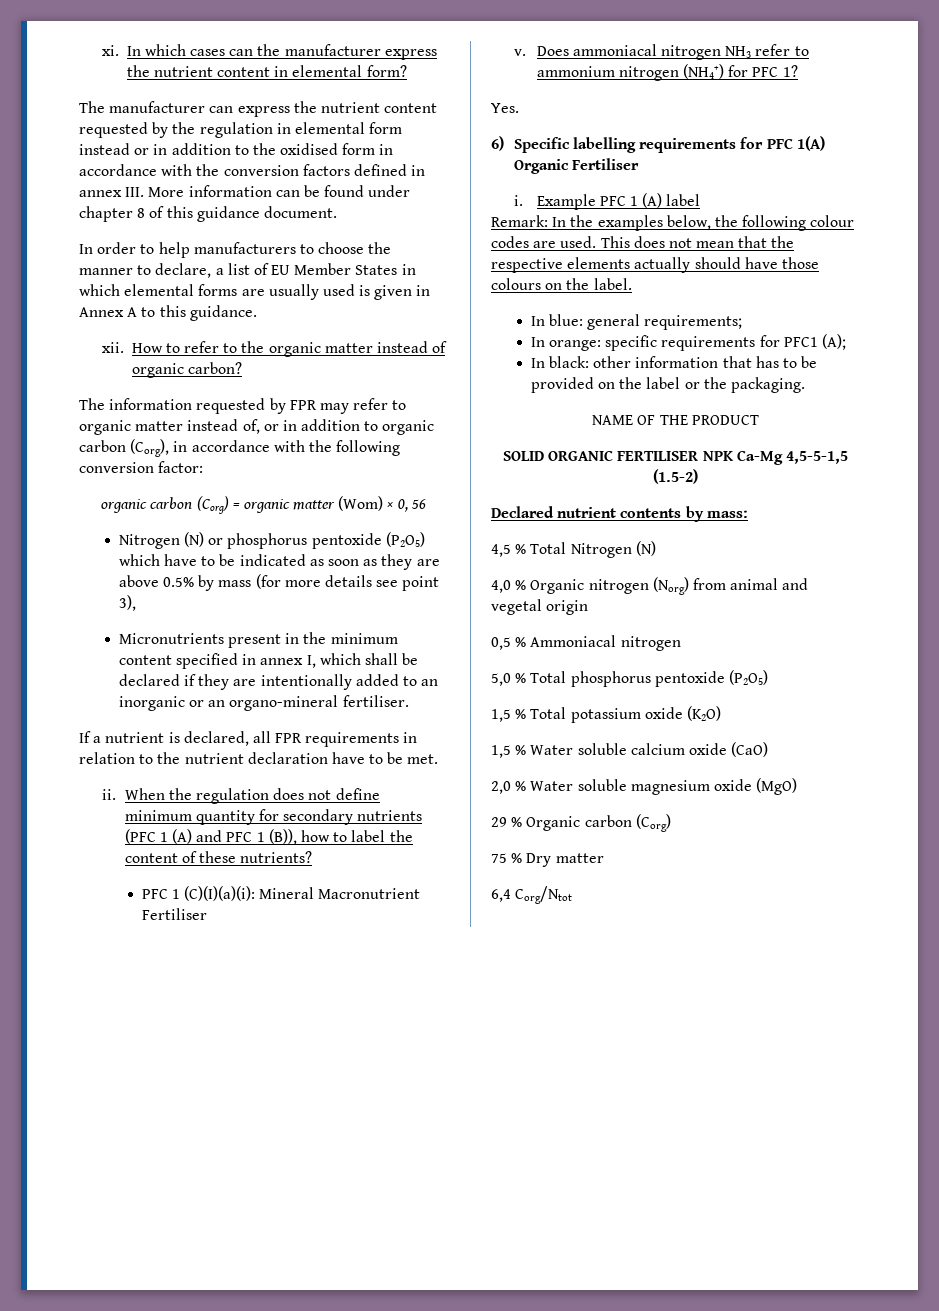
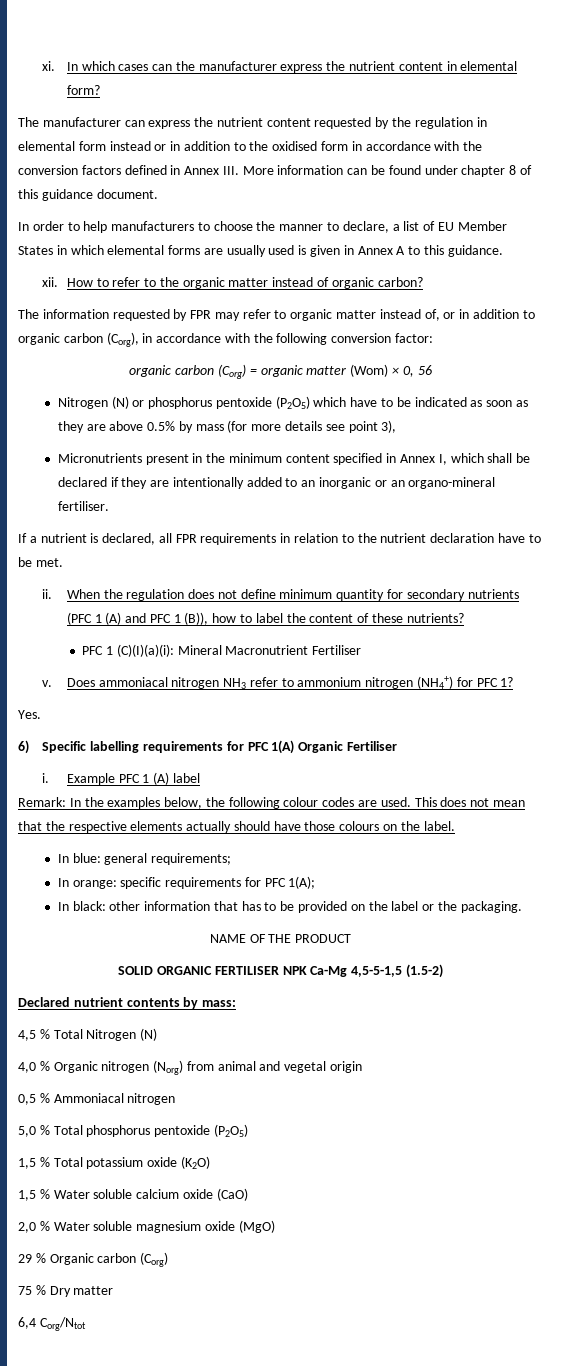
- The manufacturer can express the nutrient content requested by the regulation in elemental form instead or in addition to the oxidised form in accordance with the conversion factors defined in annex III. More information can be found under chapter 8 of this guidance document.
+ The manufacturer can express the nutrient content requested by the regulation in elemental form instead or in addition to the oxidised form in accordance with the conversion factors defined in Annex III. More information can be found under chapter 8 of this guidance document.
- Micronutrients present in the minimum content specified in annex I, which shall be declared if they are intentionally added to an inorganic or an organo-mineral fertiliser.
+ Micronutrients present in the minimum content specified in Annex I, which shall be declared if they are intentionally added to an inorganic or an organo-mineral fertiliser.
- In orange: specific requirements for PFC1 (A);
+ In orange: specific requirements for PFC 1(A);

